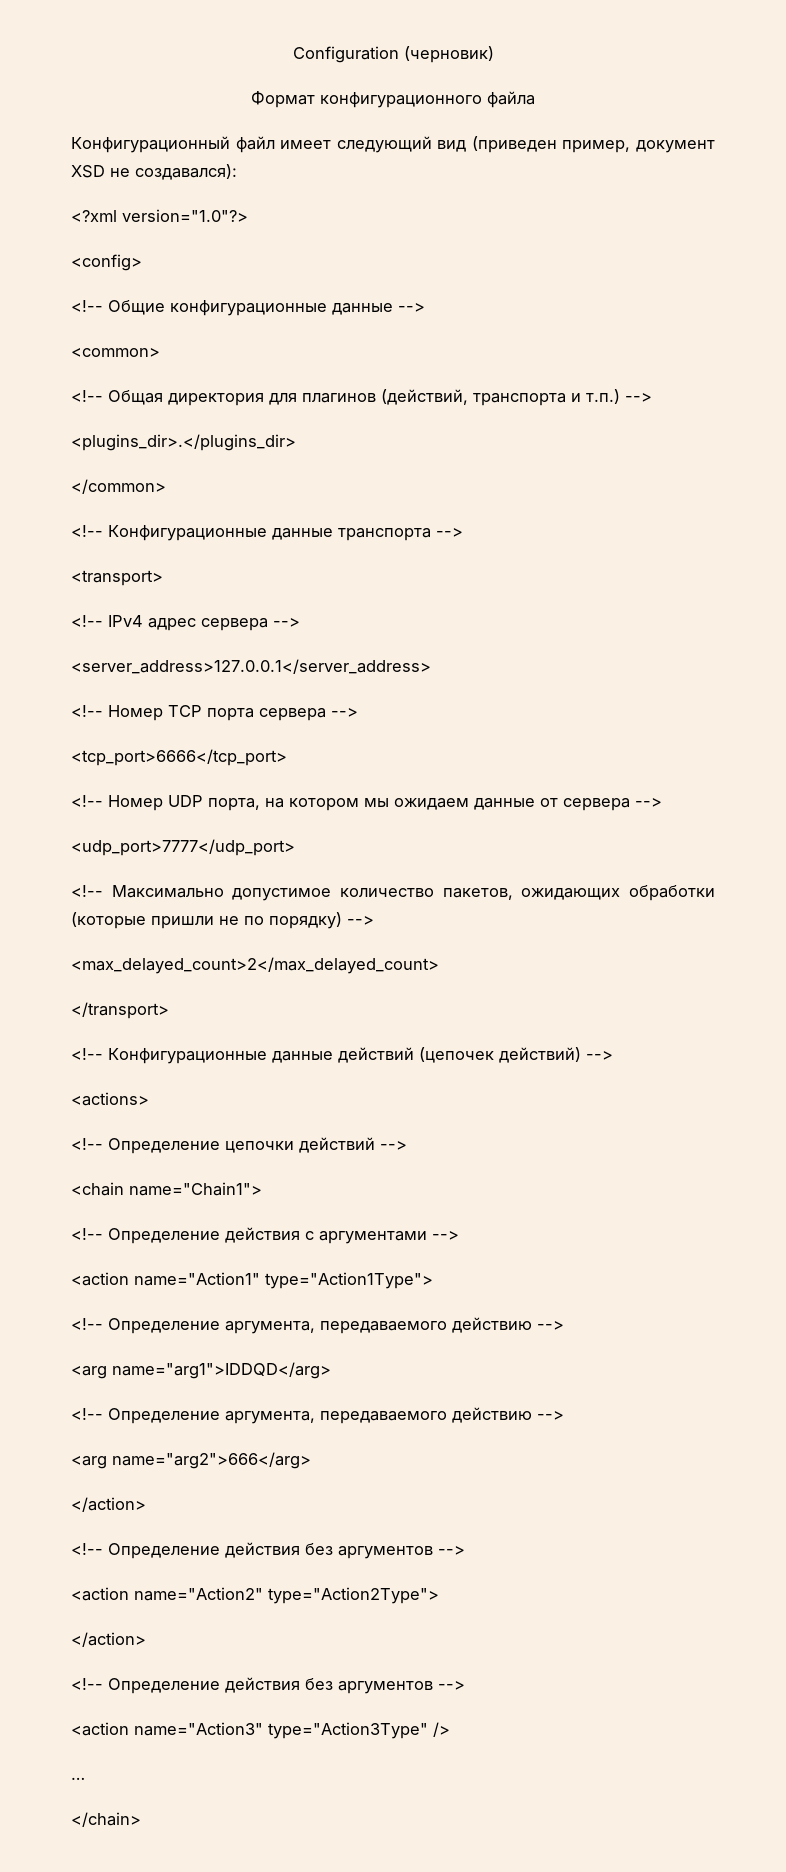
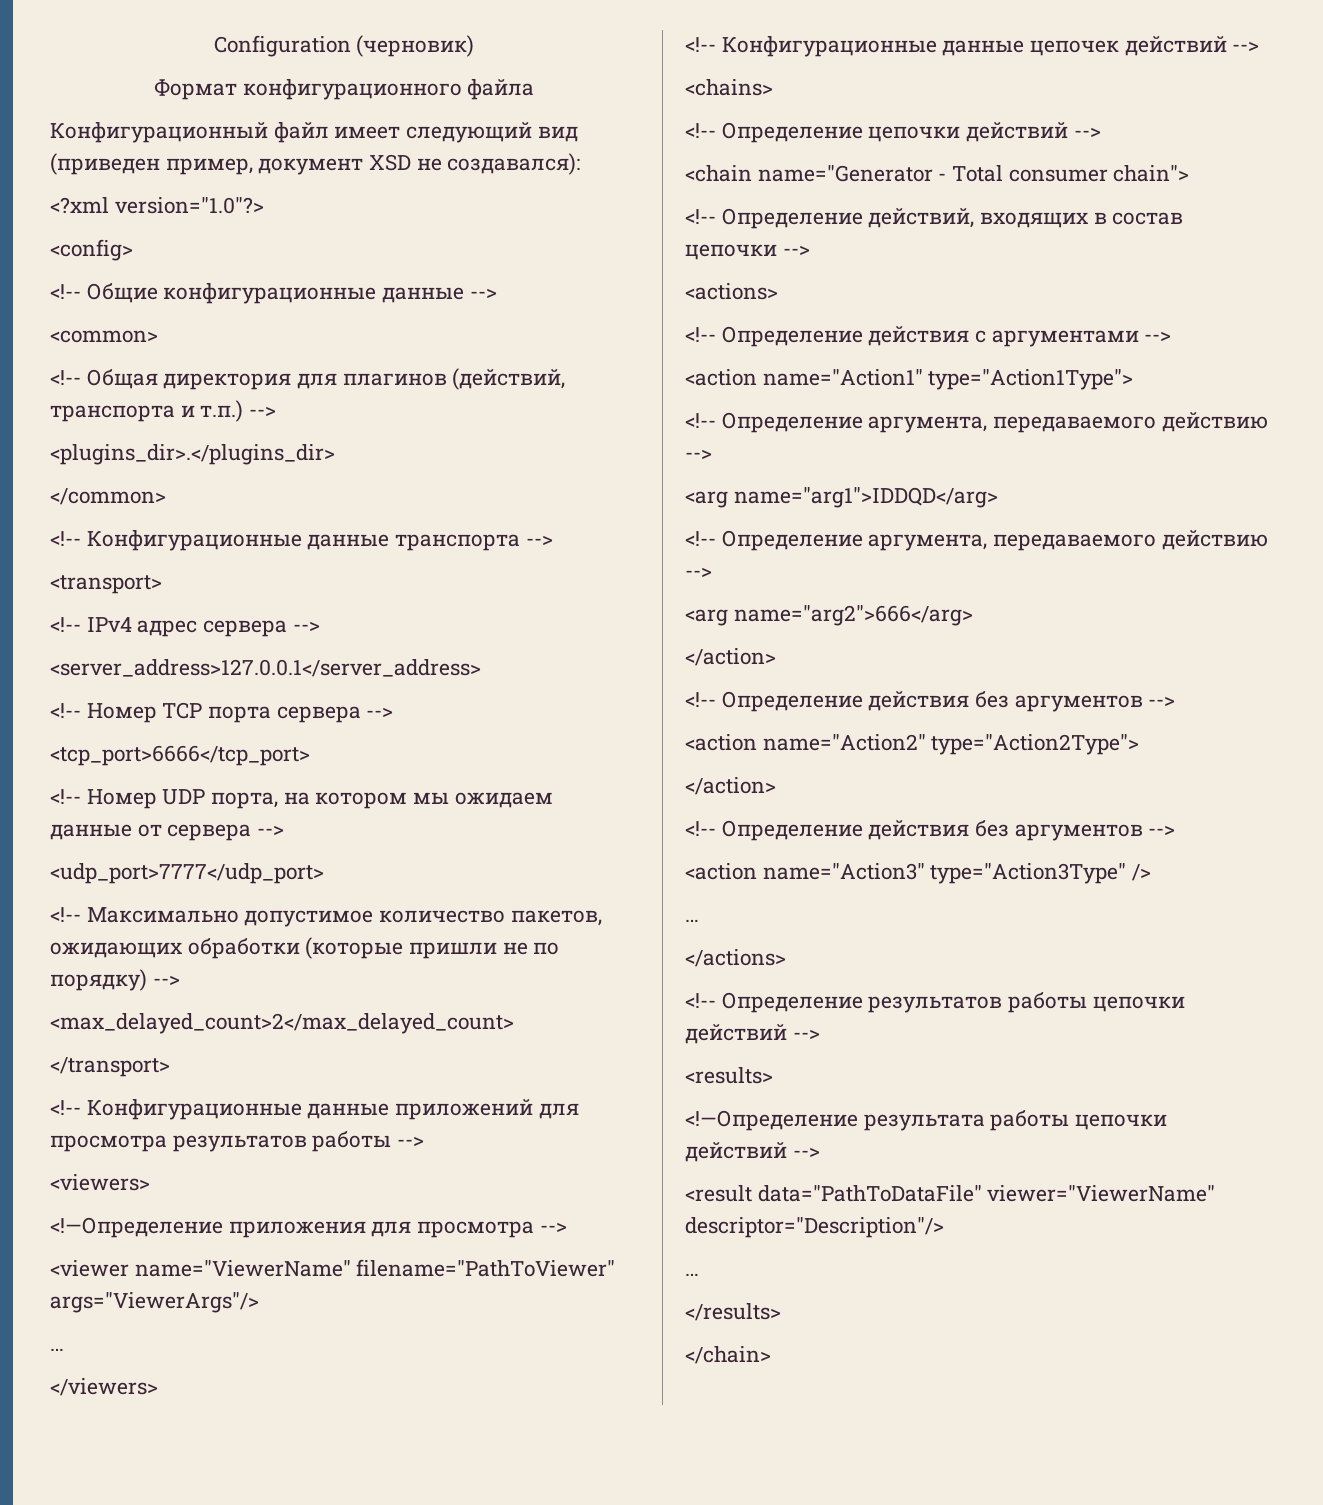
- <!-- Конфигурационные данные действий (цепочек действий) -->
- <actions>
+ <!-- Конфигурационные данные приложений для просмотра результатов работы -->
+ <viewers>
+ <!—Определение приложения для просмотра -->
+ <viewer name="ViewerName" filename="PathToViewer" args="ViewerArgs"/>
+ …
+ </viewers>
+ <!-- Конфигурационные данные цепочек действий -->
+ <chains>
- <chain name="Chain1">
+ <chain name="Generator - Total consumer chain">
+ <!-- Определение действий, входящих в состав цепочки -->
+ <actions>
+ </actions>
+ <!-- Определение результатов работы цепочки действий -->
+ <results>
+ <!—Определение результата работы цепочки действий -->
+ <result data="PathToDataFile" viewer="ViewerName" descriptor="Description"/>
+ …
+ </results>

